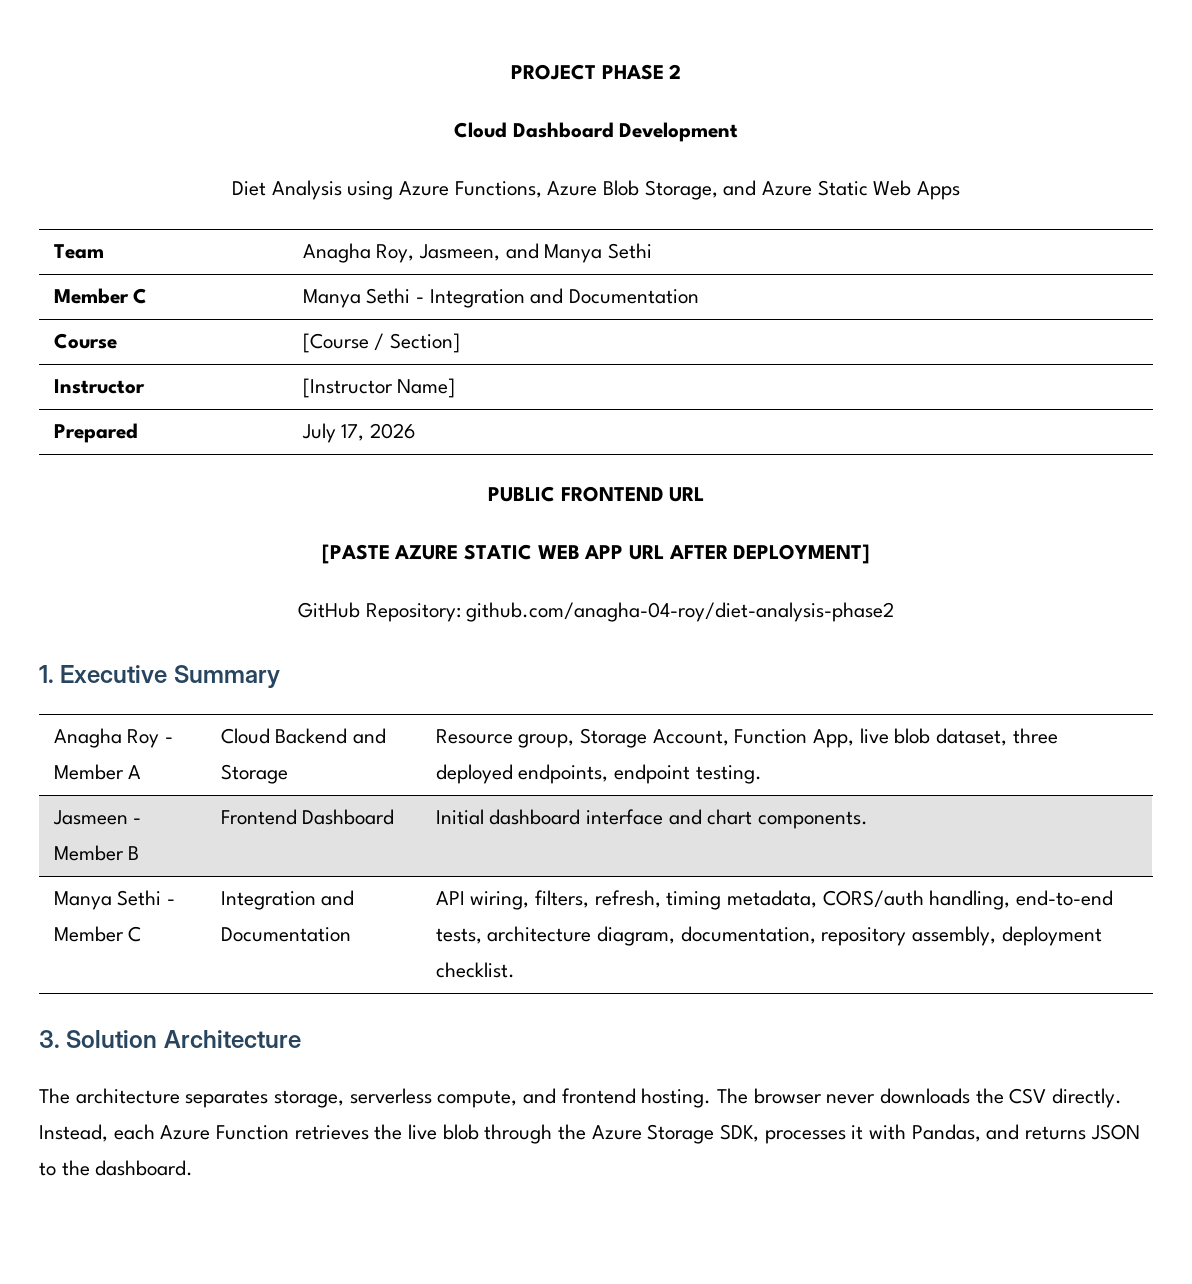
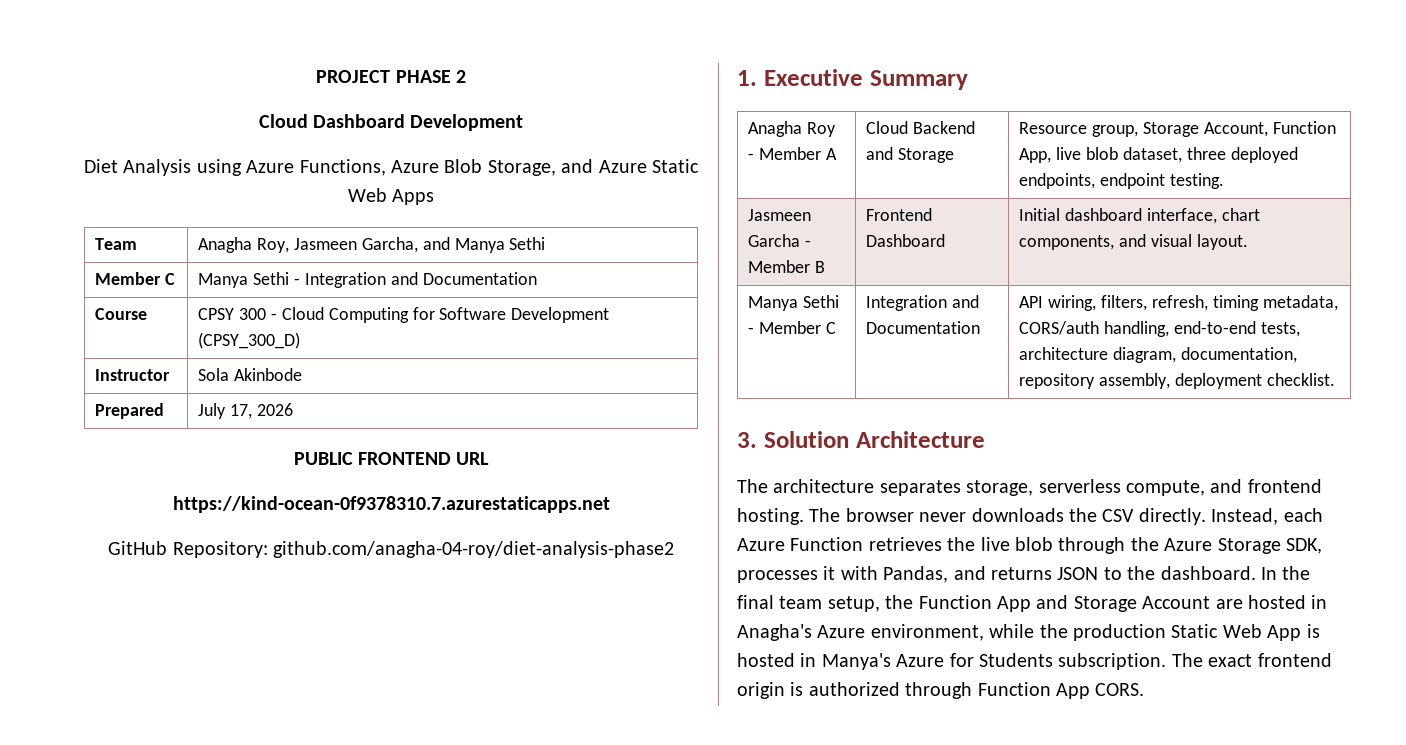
- Team | Anagha Roy, Jasmeen, and Manya Sethi
+ Team | Anagha Roy, Jasmeen Garcha, and Manya Sethi
- Course | [Course / Section]
+ Course | CPSY 300 - Cloud Computing for Software Development (CPSY_300_D)
- Instructor | [Instructor Name]
+ Instructor | Sola Akinbode
- [PASTE AZURE STATIC WEB APP URL AFTER DEPLOYMENT]
+ https://kind-ocean-0f9378310.7.azurestaticapps.net
- Jasmeen - Member B | Frontend Dashboard | Initial dashboard interface and chart components.
+ Jasmeen Garcha - Member B | Frontend Dashboard | Initial dashboard interface, chart components, and visual layout.
+ In the final team setup, the Function App and Storage Account are hosted in Anagha's Azure environment, while the production Static Web App is hosted in Manya's Azure for Students subscription. The exact frontend origin is authorized through Function App CORS.

